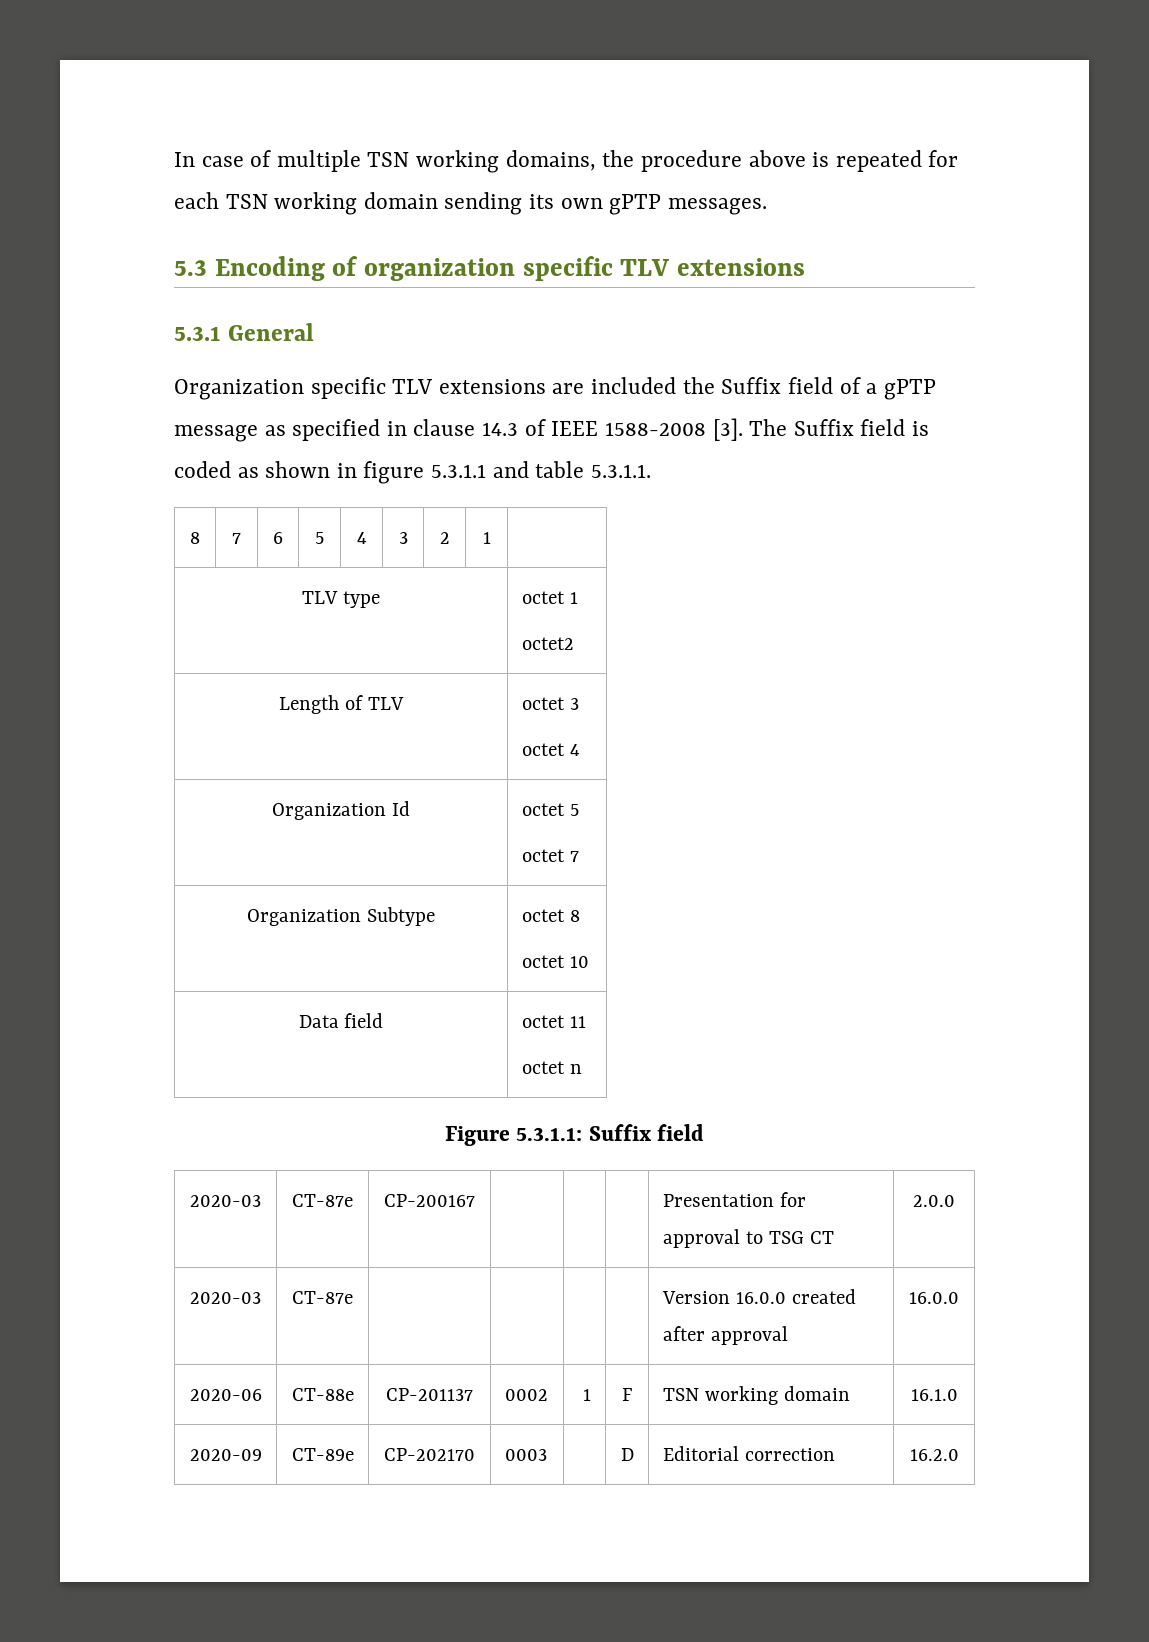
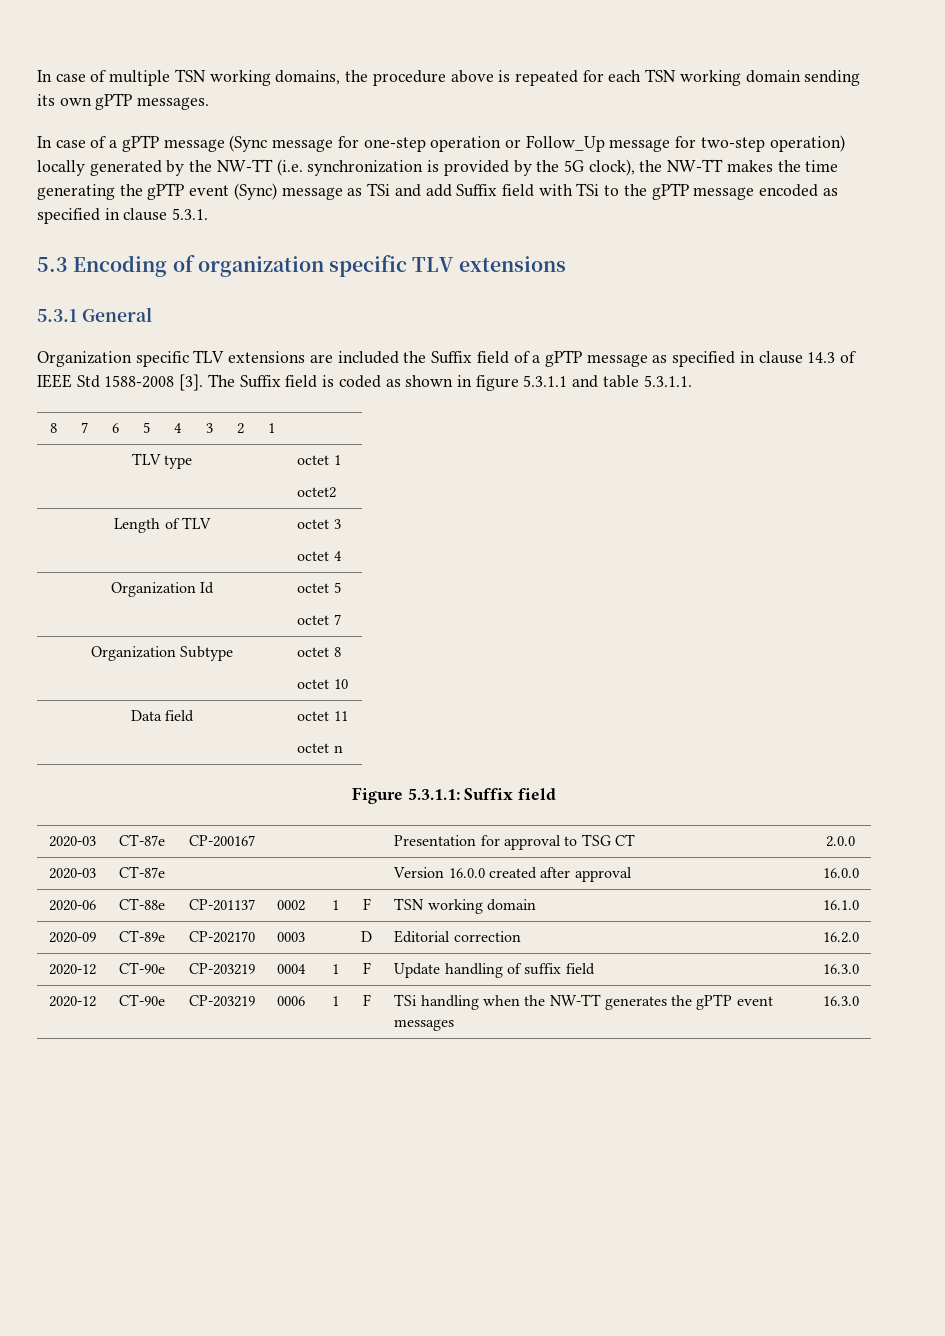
+ In case of a gPTP message (Sync message for one-step operation or Follow_Up message for two-step operation) locally generated by the NW-TT (i.e. synchronization is provided by the 5G clock), the NW-TT makes the time generating the gPTP event (Sync) message as TSi and add Suffix field with TSi to the gPTP message encoded as specified in clause 5.3.1.
- Organization specific TLV extensions are included the Suffix field of a gPTP message as specified in clause 14.3 of IEEE 1588-2008 [3].
+ Organization specific TLV extensions are included the Suffix field of a gPTP message as specified in clause 14.3 of IEEE Std 1588-2008 [3].
+ 2020-12 | CT-90e | CP-203219 | 0004 | 1 | F | Update handling of suffix field | 16.3.0
+ 2020-12 | CT-90e | CP-203219 | 0006 | 1 | F | TSi handling when the NW-TT generates the gPTP event messages | 16.3.0

